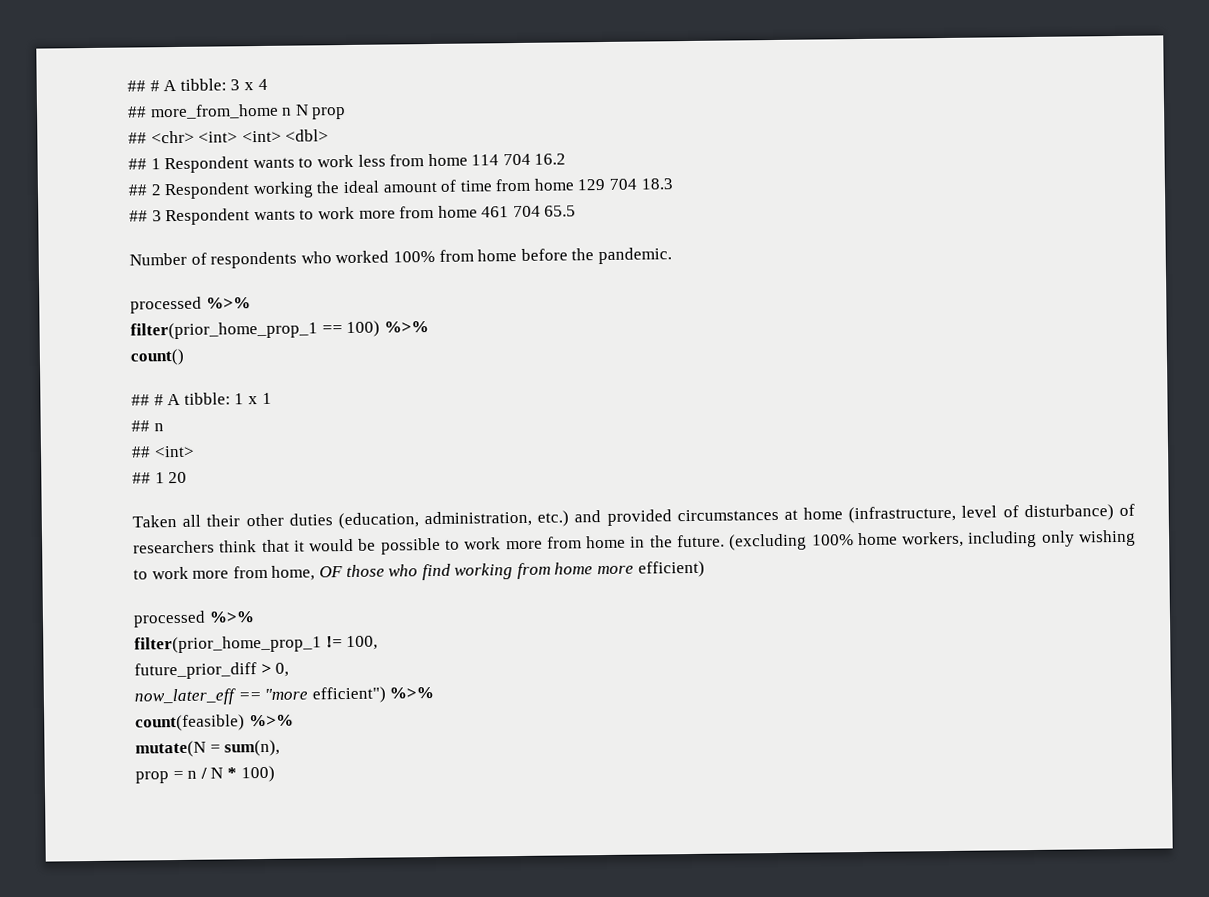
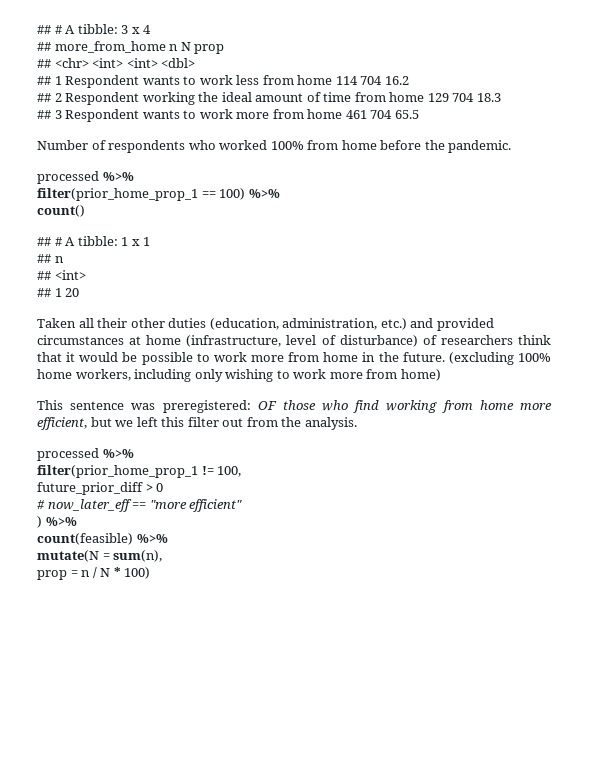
- (excluding 100% home workers, including only wishing to work more from home, OF those who find working from home more efficient)
+ (excluding 100% home workers, including only wishing to work more from home)
+ This sentence was preregistered: OF those who find working from home more efficient, but we left this filter out from the analysis.
- future_prior_diff > 0,
- now_later_eff == "more efficient") %>%
+ future_prior_diff > 0
+ # now_later_eff == "more efficient"
+ ) %>%

